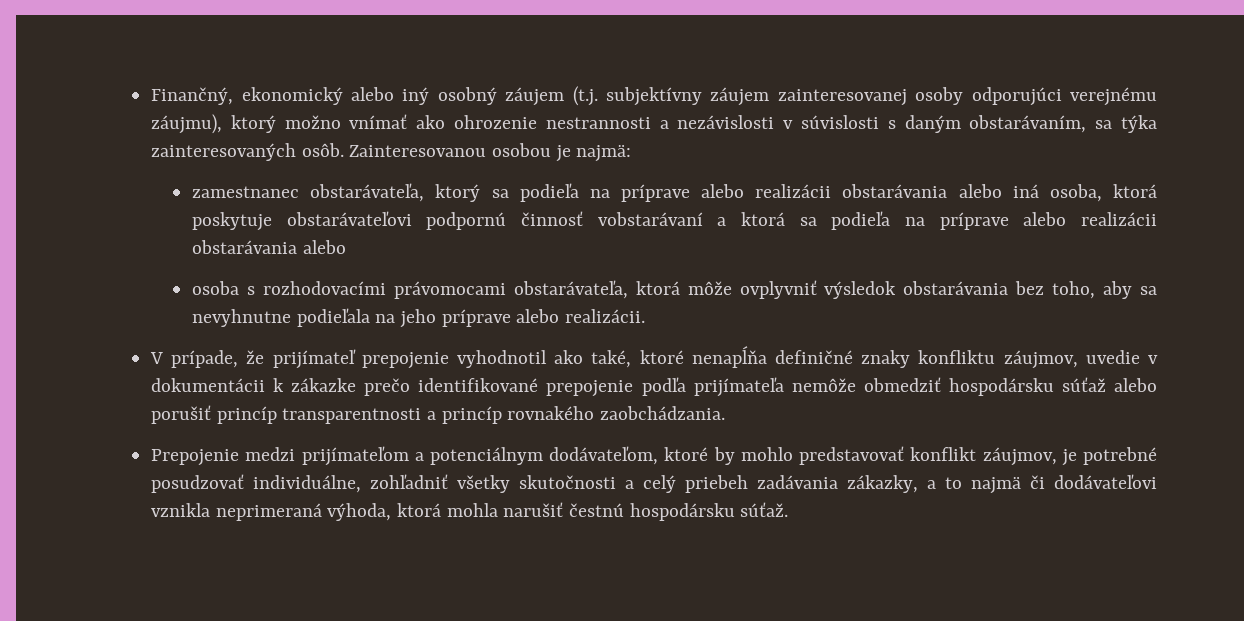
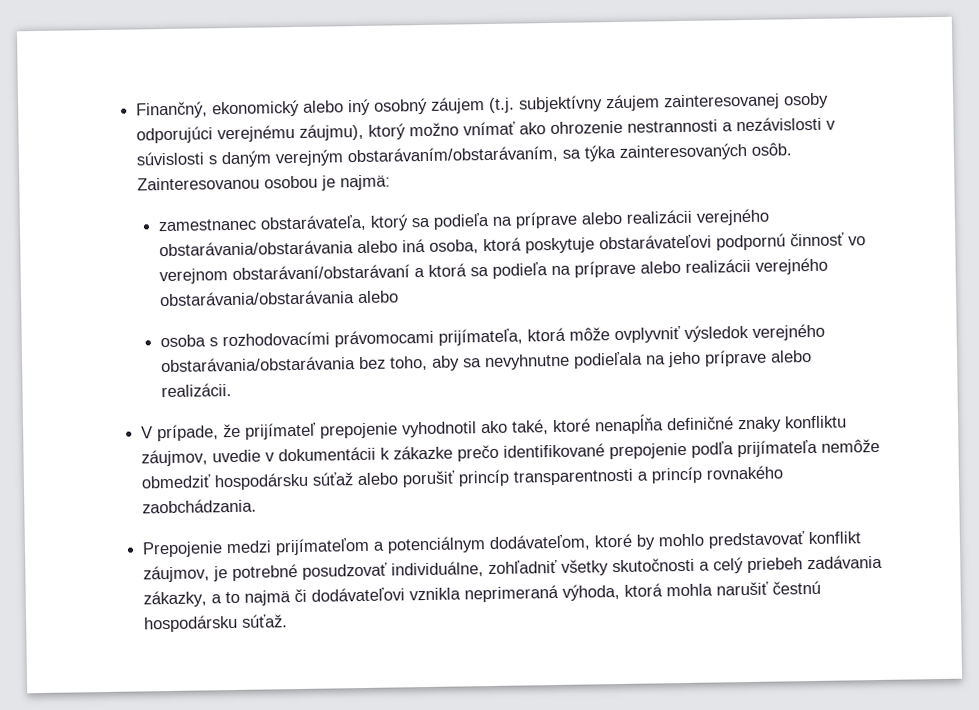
- Finančný, ekonomický alebo iný osobný záujem (t.j. subjektívny záujem zainteresovanej osoby odporujúci verejnému záujmu), ktorý možno vnímať ako ohrozenie nestrannosti a nezávislosti v súvislosti s daným obstarávaním, sa týka zainteresovaných osôb.
+ Finančný, ekonomický alebo iný osobný záujem (t.j. subjektívny záujem zainteresovanej osoby odporujúci verejnému záujmu), ktorý možno vnímať ako ohrozenie nestrannosti a nezávislosti v súvislosti s daným verejným obstarávaním/obstarávaním, sa týka zainteresovaných osôb.
- zamestnanec obstarávateľa, ktorý sa podieľa na príprave alebo realizácii obstarávania alebo iná osoba, ktorá poskytuje obstarávateľovi podpornú činnosť vobstarávaní a ktorá sa podieľa na príprave alebo realizácii obstarávania alebo
+ zamestnanec obstarávateľa, ktorý sa podieľa na príprave alebo realizácii verejného obstarávania/obstarávania alebo iná osoba, ktorá poskytuje obstarávateľovi podpornú činnosť vo verejnom obstarávaní/obstarávaní a ktorá sa podieľa na príprave alebo realizácii verejného obstarávania/obstarávania alebo
- osoba s rozhodovacími právomocami obstarávateľa, ktorá môže ovplyvniť výsledok obstarávania bez toho, aby sa nevyhnutne podieľala na jeho príprave alebo realizácii.
+ osoba s rozhodovacími právomocami prijímateľa, ktorá môže ovplyvniť výsledok verejného obstarávania/obstarávania bez toho, aby sa nevyhnutne podieľala na jeho príprave alebo realizácii.

